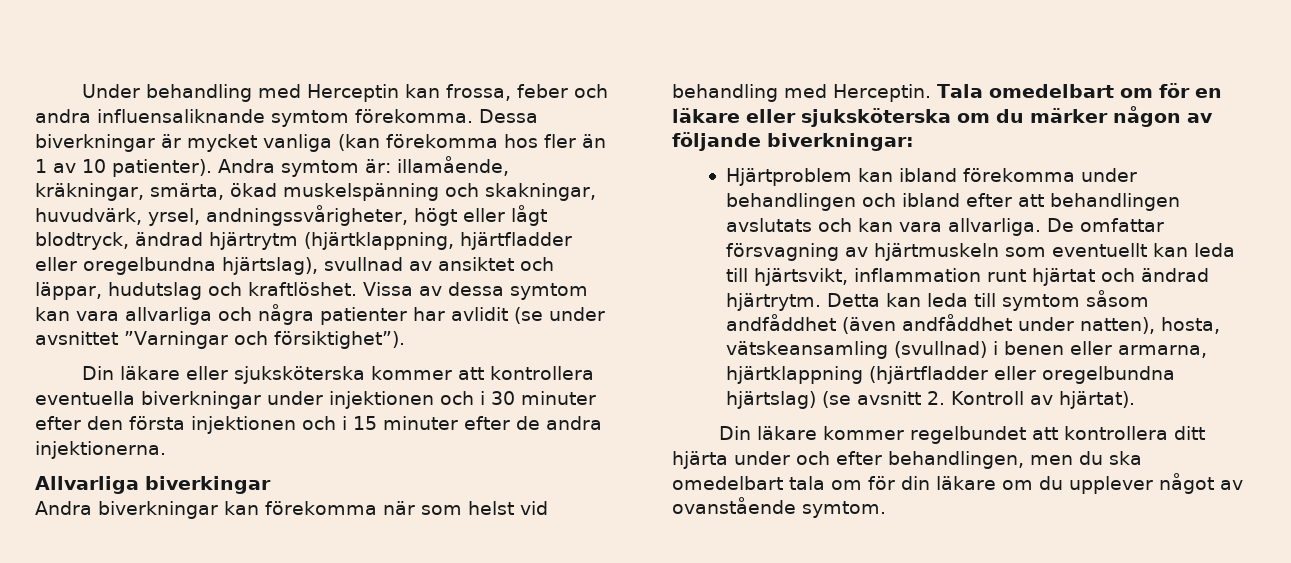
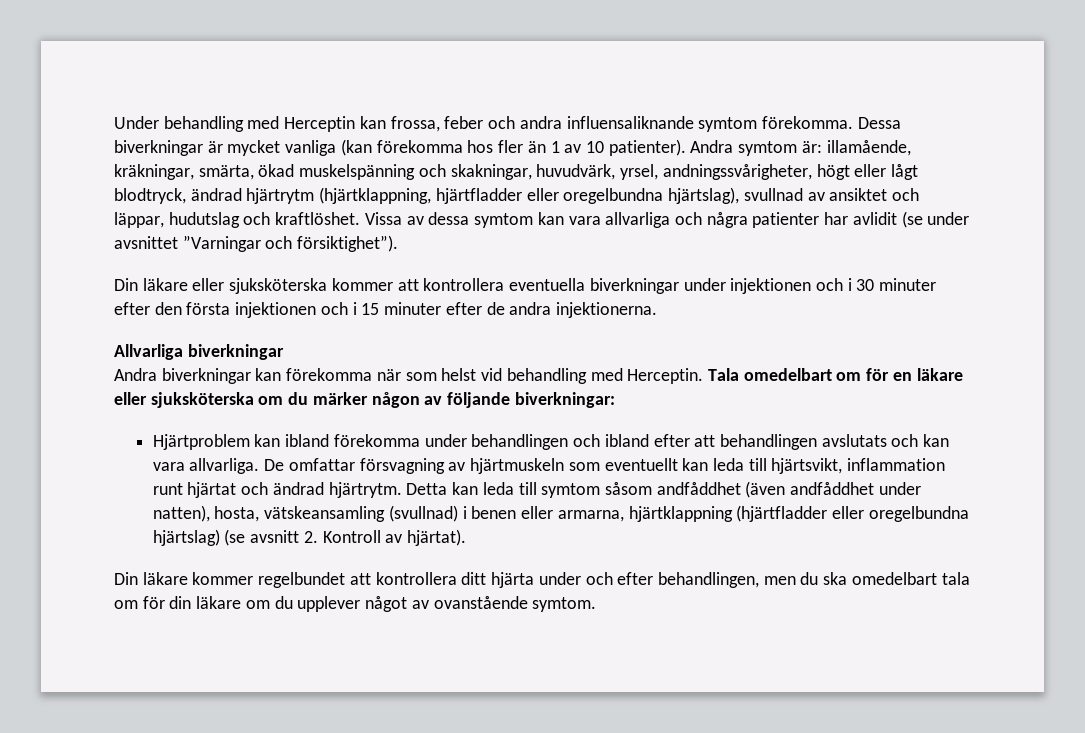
- Allvarliga biverkingar
+ Allvarliga biverkningar

